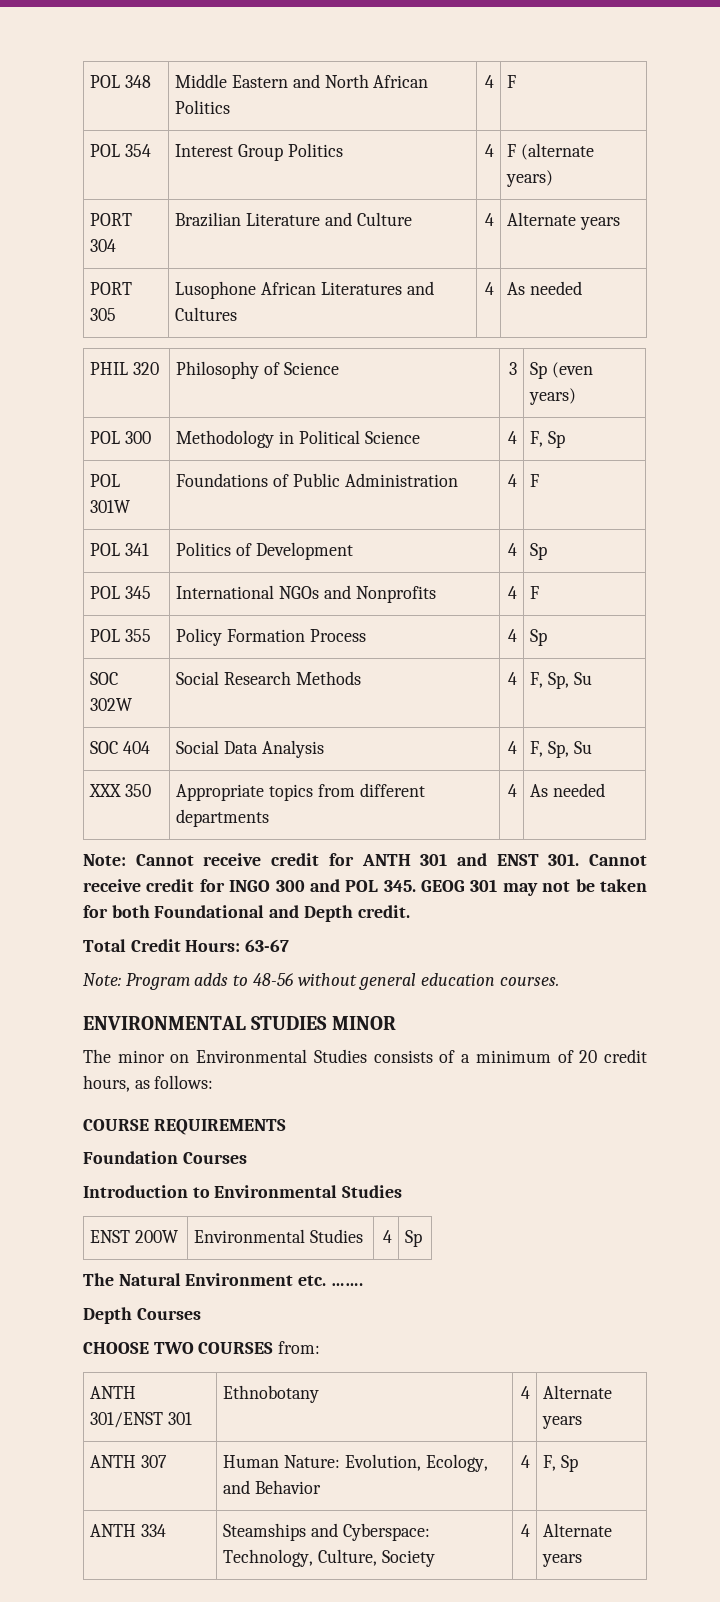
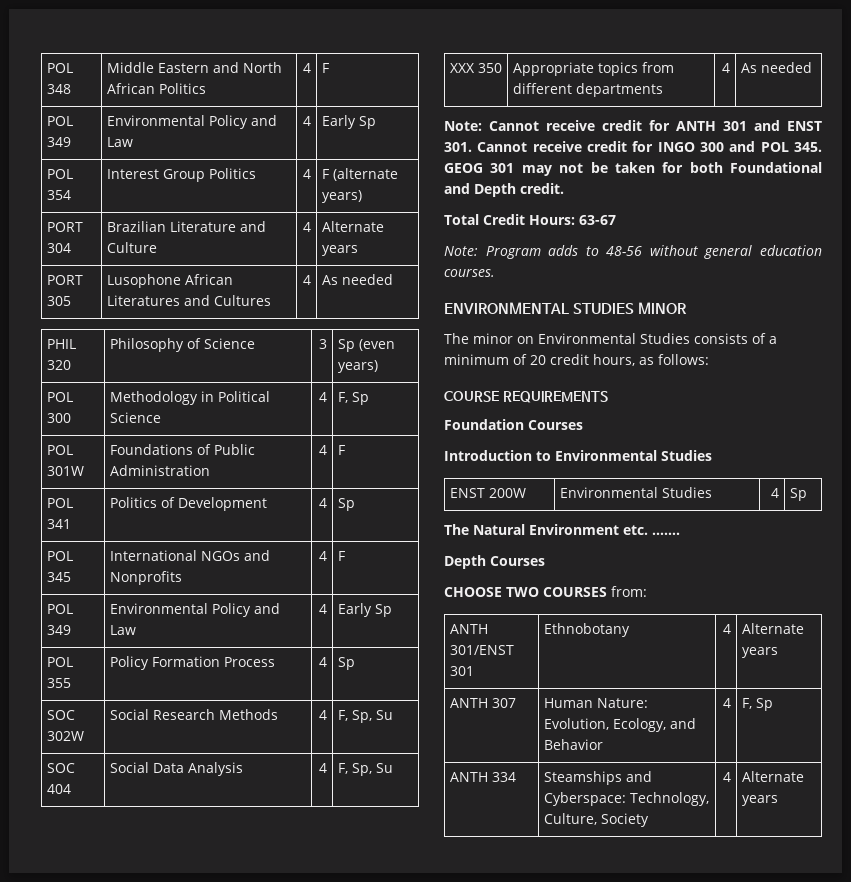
  POL 348 | Middle Eastern and North African Politics | 4 | F
+ POL 349 | Environmental Policy and Law | 4 | Early Sp
  POL 345 | International NGOs and Nonprofits | 4 | F
+ POL 349 | Environmental Policy and Law | 4 | Early Sp

